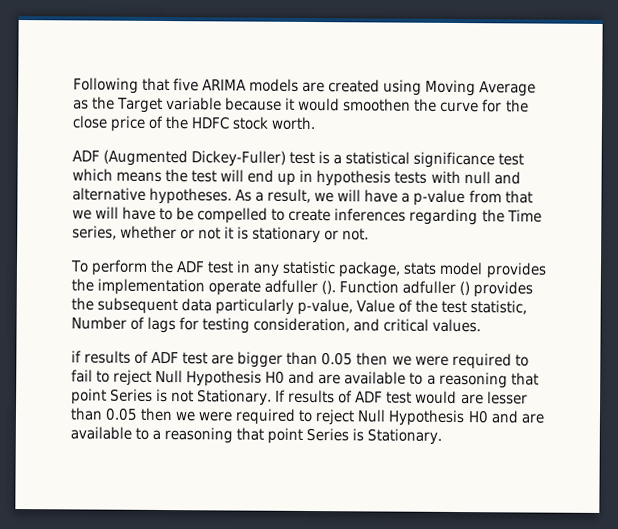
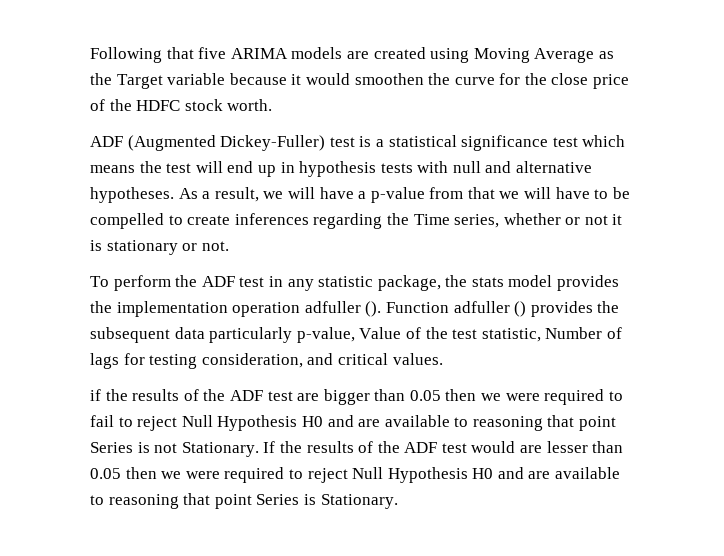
- To perform the ADF test in any statistic package, stats model provides the implementation operate adfuller ().
+ To perform the ADF test in any statistic package, the stats model provides the implementation operation adfuller ().
- if results of ADF test are bigger than 0.05 then we were required to fail to reject Null Hypothesis H0 and are available to a reasoning that point Series is not Stationary.
+ if the results of the ADF test are bigger than 0.05 then we were required to fail to reject Null Hypothesis H0 and are available to reasoning that point Series is not Stationary.
- If results of ADF test would are lesser than 0.05 then we were required to reject Null Hypothesis H0 and are available to a reasoning that point Series is Stationary.
+ If the results of the ADF test would are lesser than 0.05 then we were required to reject Null Hypothesis H0 and are available to reasoning that point Series is Stationary.

